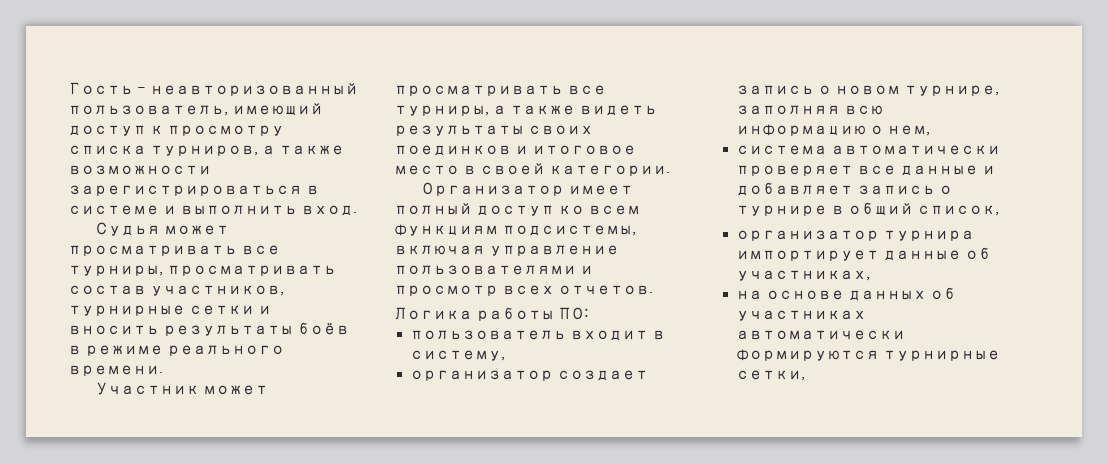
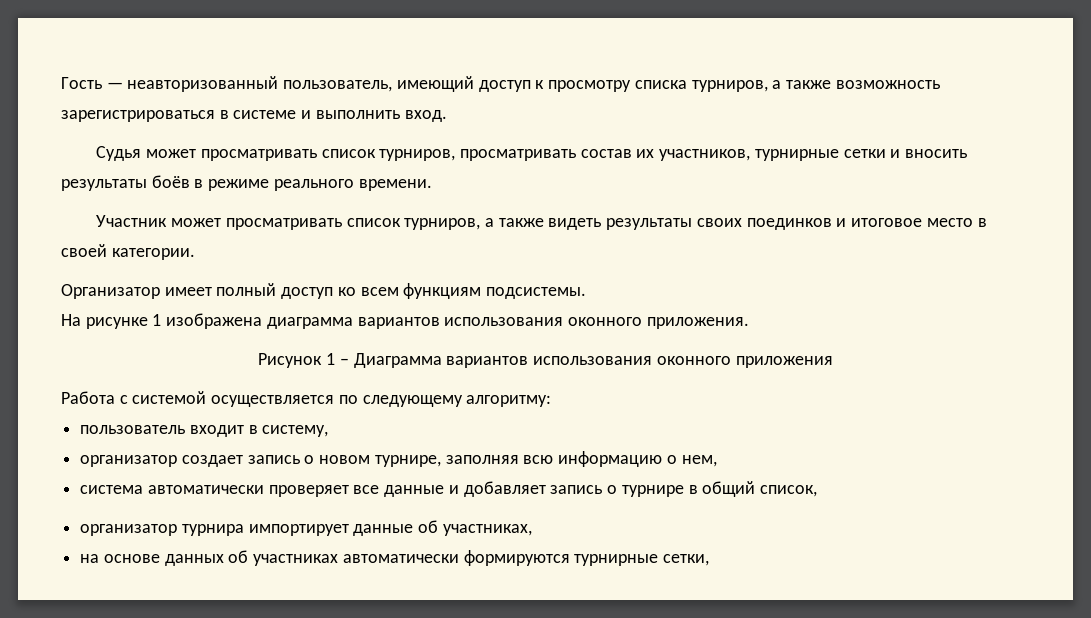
- Гость - неавторизованный пользователь, имеющий доступ к просмотру списка турниров, а также возможности зарегистрироваться в системе и выполнить вход.
+ Гость — неавторизованный пользователь, имеющий доступ к просмотру списка турниров, а также возможность зарегистрироваться в системе и выполнить вход.
- Судья может просматривать все турниры, просматривать состав участников, турнирные сетки и вносить результаты боёв в режиме реального времени.
+ Судья может просматривать список турниров, просматривать состав их участников, турнирные сетки и вносить результаты боёв в режиме реального времени.
- Участник может просматривать все турниры, а также видеть результаты своих поединков и итоговое место в своей категории.
+ Участник может просматривать список турниров, а также видеть результаты своих поединков и итоговое место в своей категории.
- Организатор имеет полный доступ ко всем функциям подсистемы, включая управление пользователями и просмотр всех отчетов.
- Логика работы ПО:
+ Организатор имеет полный доступ ко всем функциям подсистемы.
+ На рисунке 1 изображена диаграмма вариантов использования оконного приложения.
+ Рисунок 1 – Диаграмма вариантов использования оконного приложения
+ Работа с системой осуществляется по следующему алгоритму:

